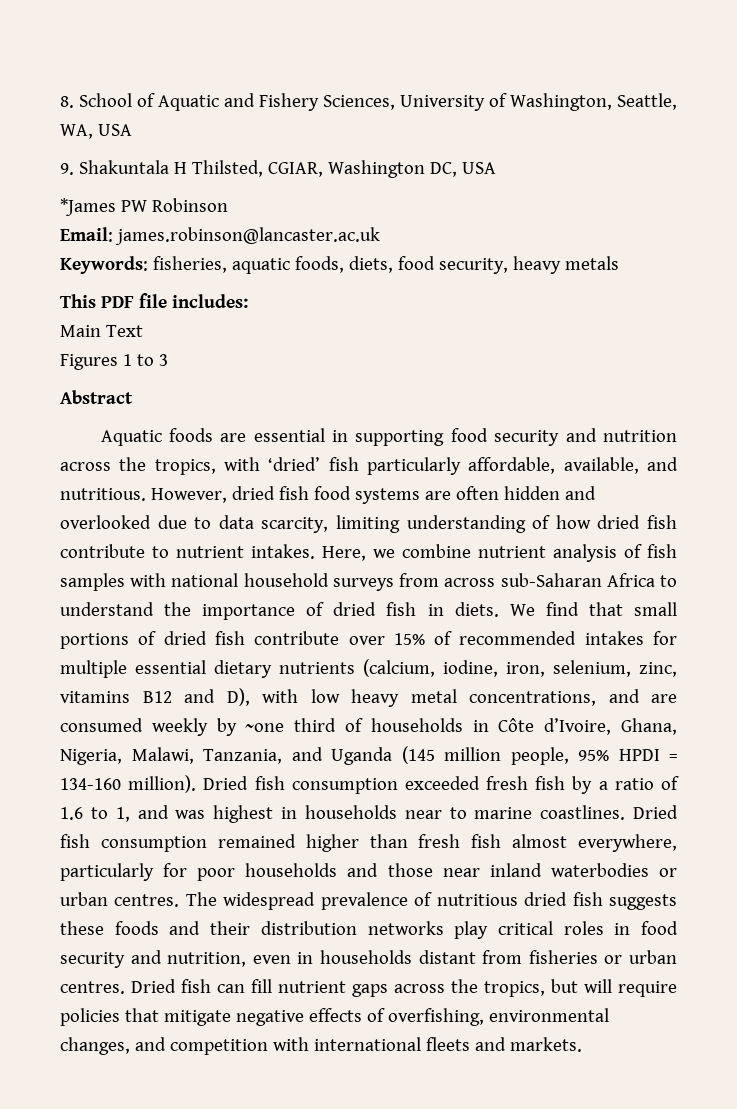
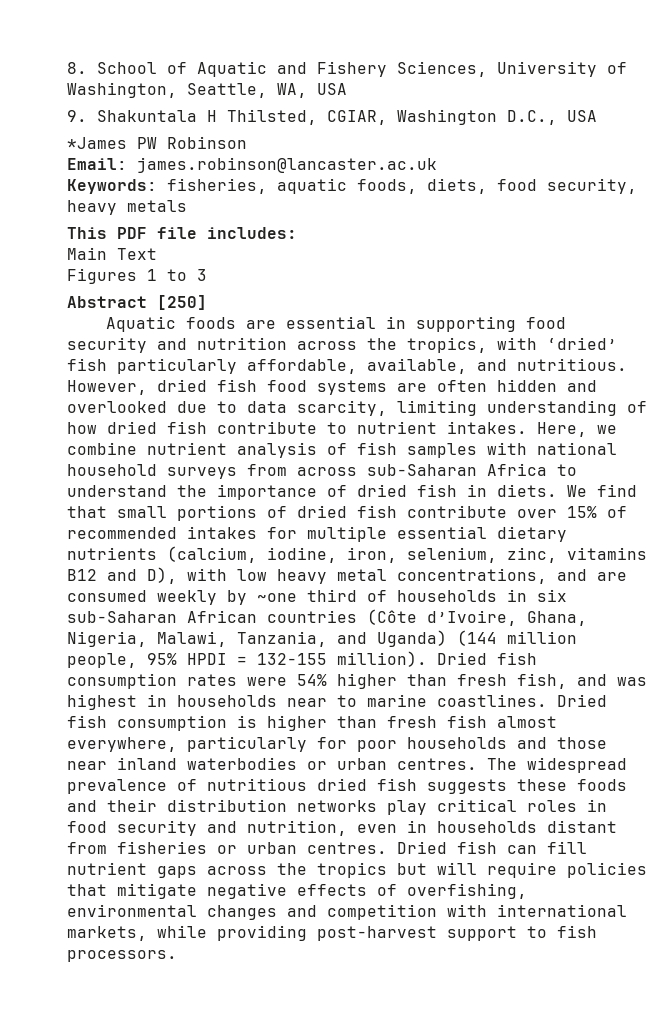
- 9. Shakuntala H Thilsted, CGIAR, Washington DC, USA
+ 9. Shakuntala H Thilsted, CGIAR, Washington D.C., USA
- Abstract
+ Abstract [250]
- We find that small portions of dried fish contribute over 15% of recommended intakes for multiple essential dietary nutrients (calcium, iodine, iron, selenium, zinc, vitamins B12 and D), with low heavy metal concentrations, and are consumed weekly by ~one third of households in Côte d’Ivoire, Ghana, Nigeria, Malawi, Tanzania, and Uganda (145 million people, 95% HPDI = 134-160 million).
+ We find that small portions of dried fish contribute over 15% of recommended intakes for multiple essential dietary nutrients (calcium, iodine, iron, selenium, zinc, vitamins B12 and D), with low heavy metal concentrations, and are consumed weekly by ~one third of households in six sub-Saharan African countries (Côte d’Ivoire, Ghana, Nigeria, Malawi, Tanzania, and Uganda) (144 million people, 95% HPDI = 132-155 million).
- Dried fish consumption exceeded fresh fish by a ratio of 1.6 to 1, and was highest in households near to marine coastlines.
+ Dried fish consumption rates were 54% higher than fresh fish, and was highest in households near to marine coastlines.
- Dried fish consumption remained higher than fresh fish almost everywhere, particularly for poor households and those near inland waterbodies or urban centres.
+ Dried fish consumption is higher than fresh fish almost everywhere, particularly for poor households and those near inland waterbodies or urban centres.
- Dried fish can fill nutrient gaps across the tropics, but will require policies that mitigate negative effects of overfishing, environmental changes, and competition with international fleets and markets.
+ Dried fish can fill nutrient gaps across the tropics but will require policies that mitigate negative effects of overfishing, environmental changes and competition with international markets, while providing post-harvest support to fish processors.

